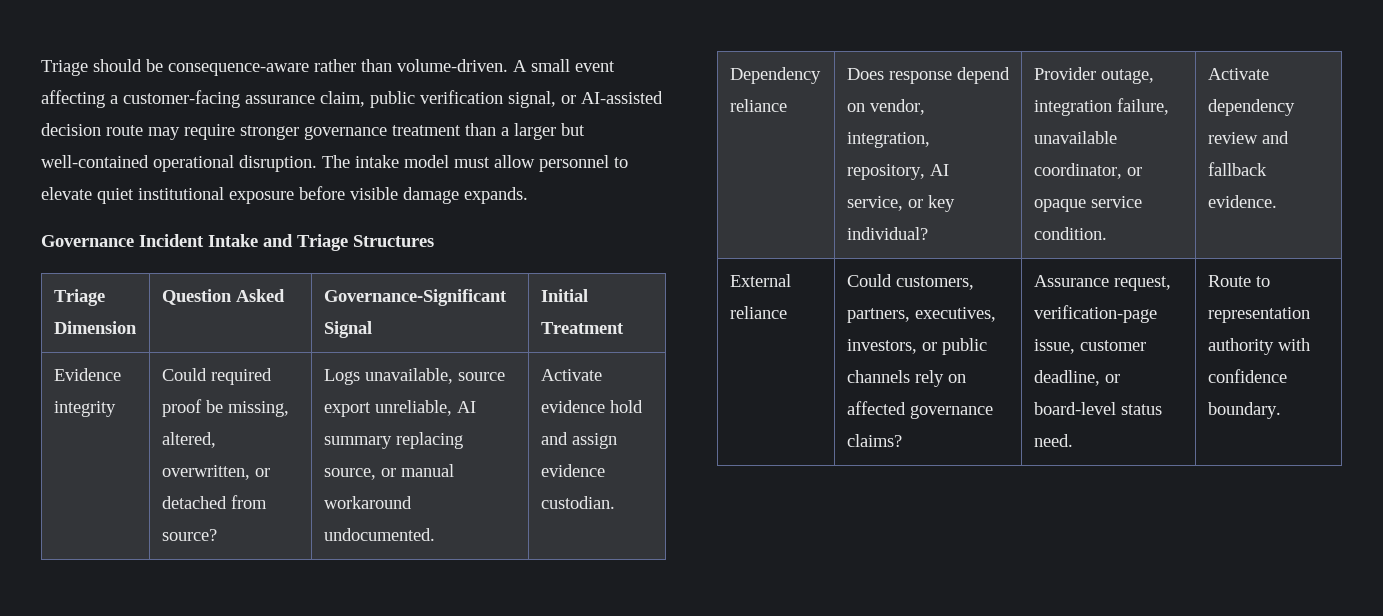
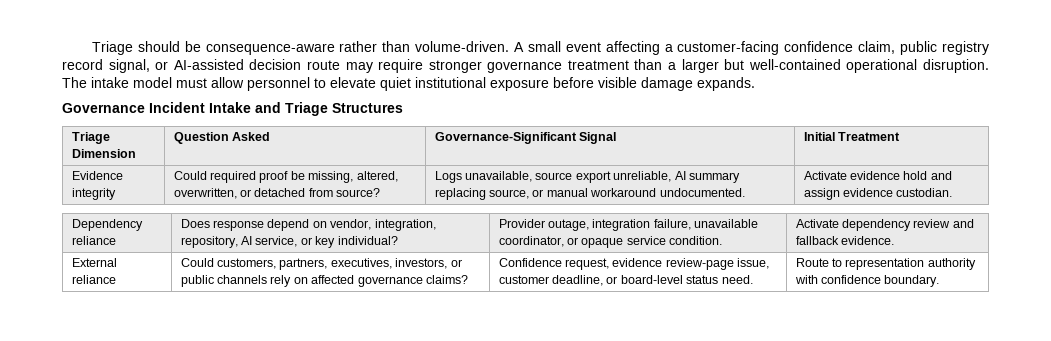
- A small event affecting a customer-facing assurance claim, public verification signal, or AI-assisted decision route may require stronger governance treatment than a larger but well-contained operational disruption.
+ A small event affecting a customer-facing confidence claim, public registry record signal, or AI-assisted decision route may require stronger governance treatment than a larger but well-contained operational disruption.
- External reliance | Could customers, partners, executives, investors, or public channels rely on affected governance claims? | Assurance request, verification-page issue, customer deadline, or board-level status need. | Route to representation authority with confidence boundary.
+ External reliance | Could customers, partners, executives, investors, or public channels rely on affected governance claims? | Confidence request, evidence review-page issue, customer deadline, or board-level status need. | Route to representation authority with confidence boundary.

